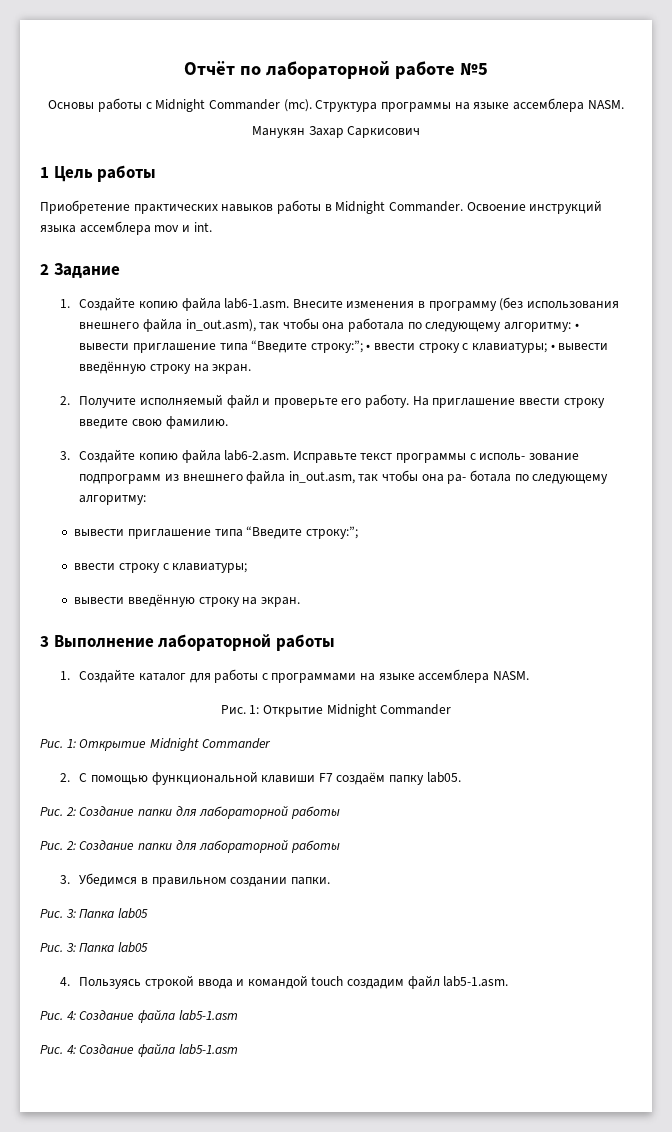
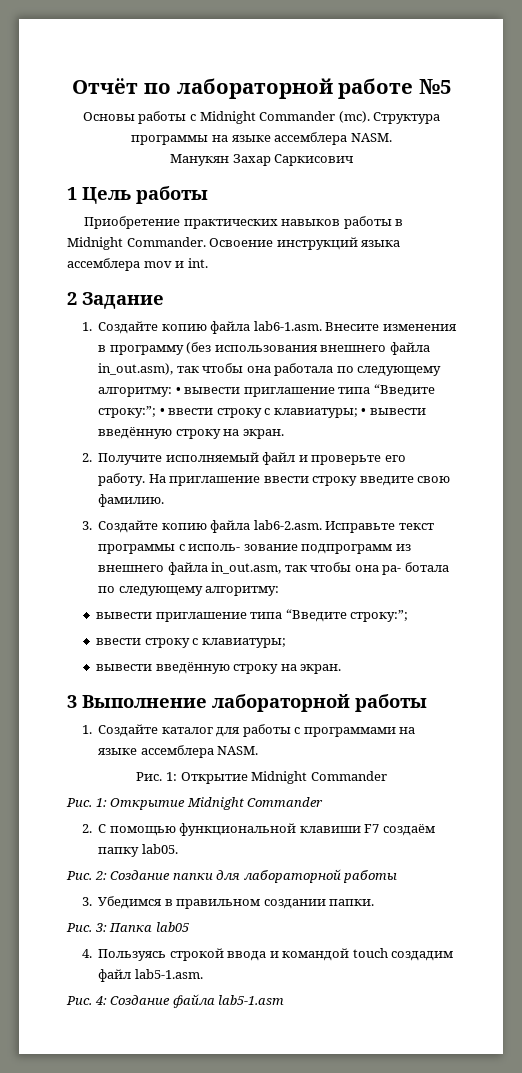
  2. С помощью функциональной клавиши F7 создаём папку lab05.
- Рис. 2: Создание папки для лабораторной работы
  3. Убедимся в правильном создании папки.
- Рис. 3: Папка lab05
  4. Пользуясь строкой ввода и командой touch создадим файл lab5-1.asm.
- Рис. 4: Создание файла lab5-1.asm

